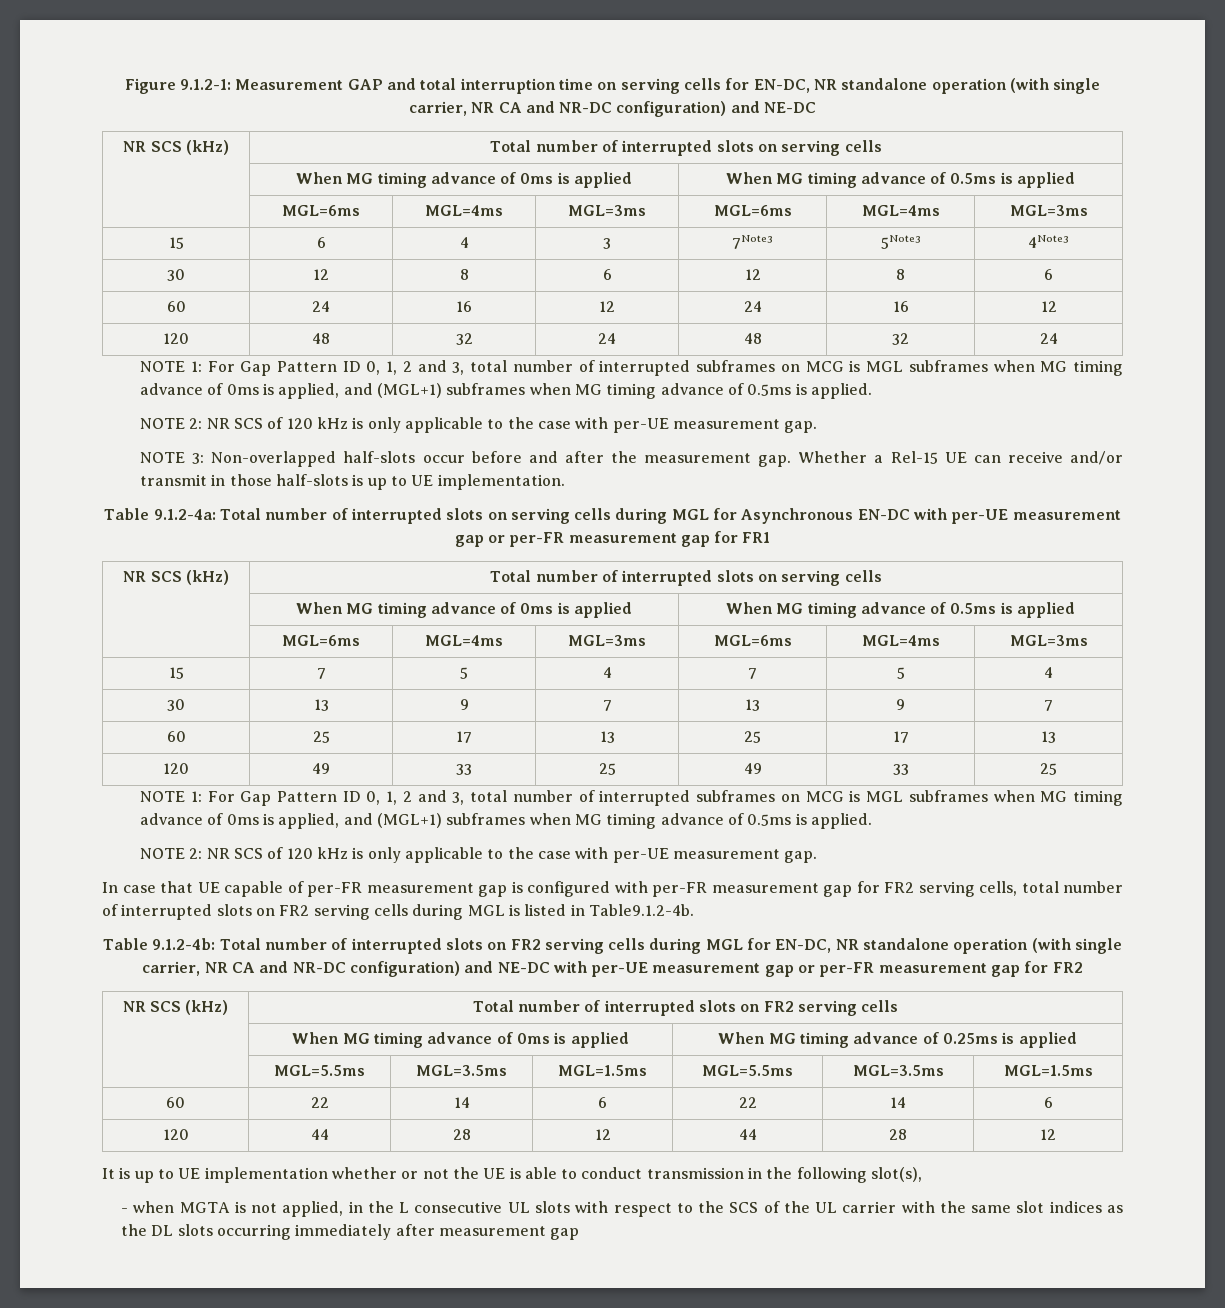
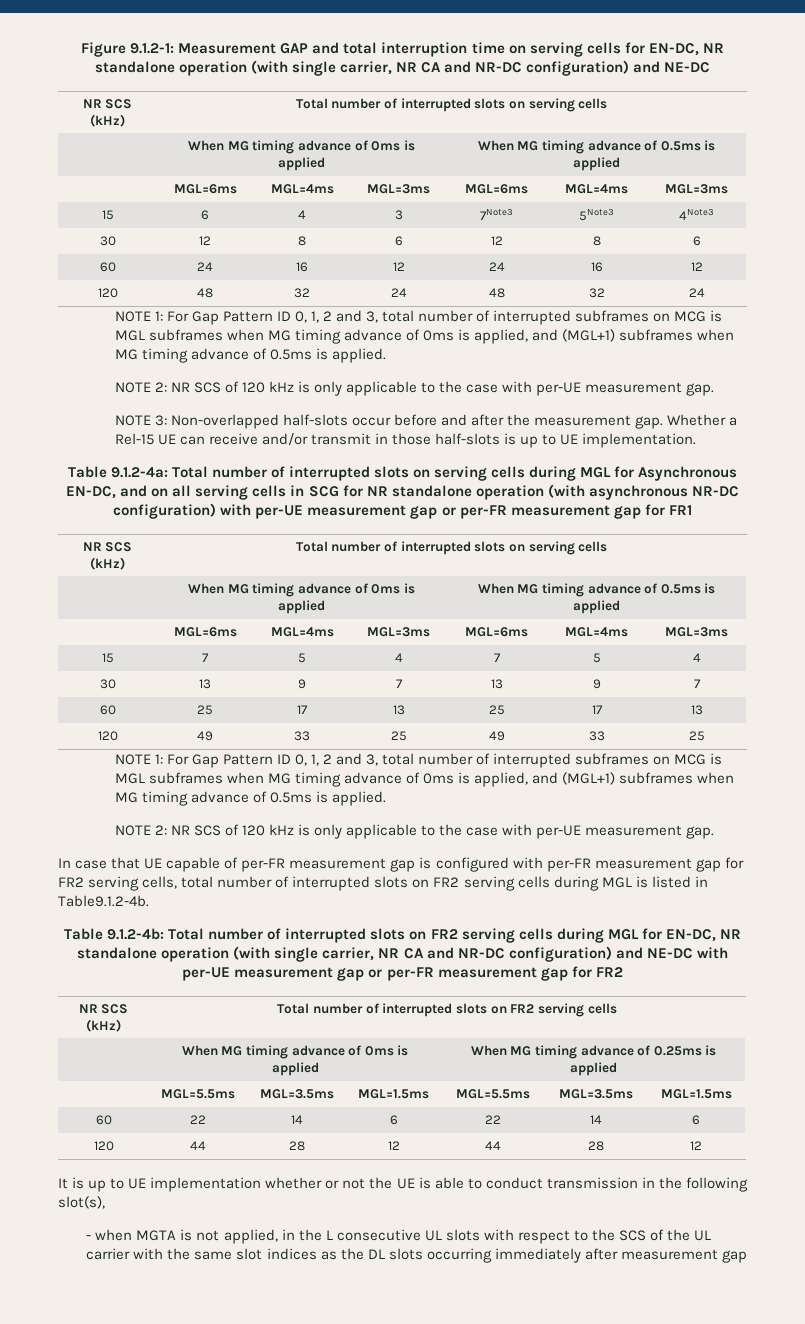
- Table 9.1.2-4a: Total number of interrupted slots on serving cells during MGL for Asynchronous EN-DC with per-UE measurement gap or per-FR measurement gap for FR1
+ Table 9.1.2-4a: Total number of interrupted slots on serving cells during MGL for Asynchronous EN-DC, and on all serving cells in SCG for NR standalone operation (with asynchronous NR-DC configuration) with per-UE measurement gap or per-FR measurement gap for FR1

